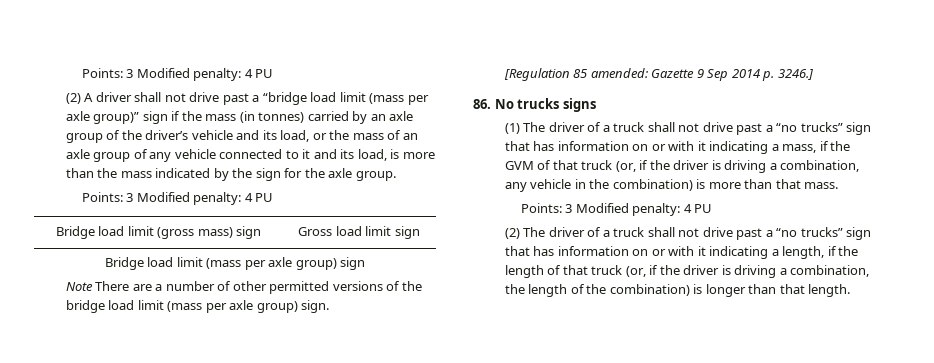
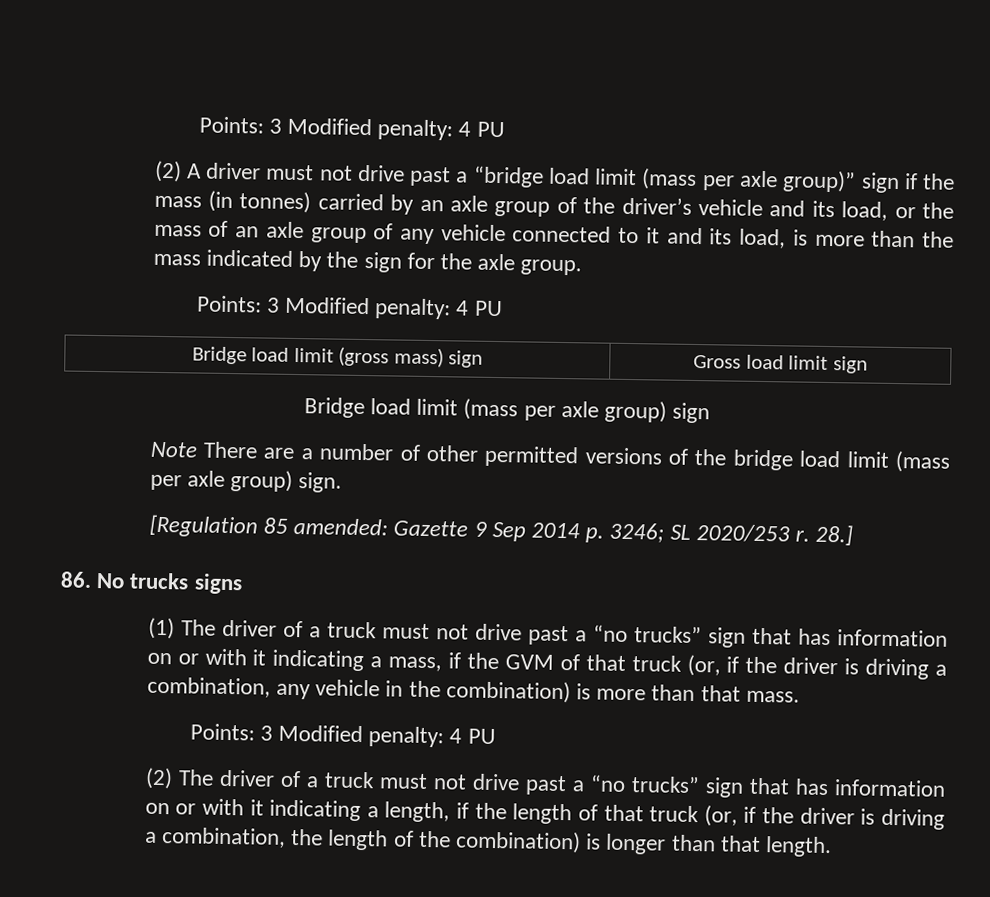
- (2) A driver shall not drive past a “bridge load limit (mass per axle group)” sign if the mass (in tonnes) carried by an axle group of the driver’s vehicle and its load, or the mass of an axle group of any vehicle connected to it and its load, is more than the mass indicated by the sign for the axle group.
+ (2) A driver must not drive past a “bridge load limit (mass per axle group)” sign if the mass (in tonnes) carried by an axle group of the driver’s vehicle and its load, or the mass of an axle group of any vehicle connected to it and its load, is more than the mass indicated by the sign for the axle group.
- [Regulation 85 amended: Gazette 9 Sep 2014 p. 3246.]
+ [Regulation 85 amended: Gazette 9 Sep 2014 p. 3246; SL 2020/253 r. 28.]
- (1) The driver of a truck shall not drive past a “no trucks” sign that has information on or with it indicating a mass, if the GVM of that truck (or, if the driver is driving a combination, any vehicle in the combination) is more than that mass.
+ (1) The driver of a truck must not drive past a “no trucks” sign that has information on or with it indicating a mass, if the GVM of that truck (or, if the driver is driving a combination, any vehicle in the combination) is more than that mass.
- (2) The driver of a truck shall not drive past a “no trucks” sign that has information on or with it indicating a length, if the length of that truck (or, if the driver is driving a combination, the length of the combination) is longer than that length.
+ (2) The driver of a truck must not drive past a “no trucks” sign that has information on or with it indicating a length, if the length of that truck (or, if the driver is driving a combination, the length of the combination) is longer than that length.

